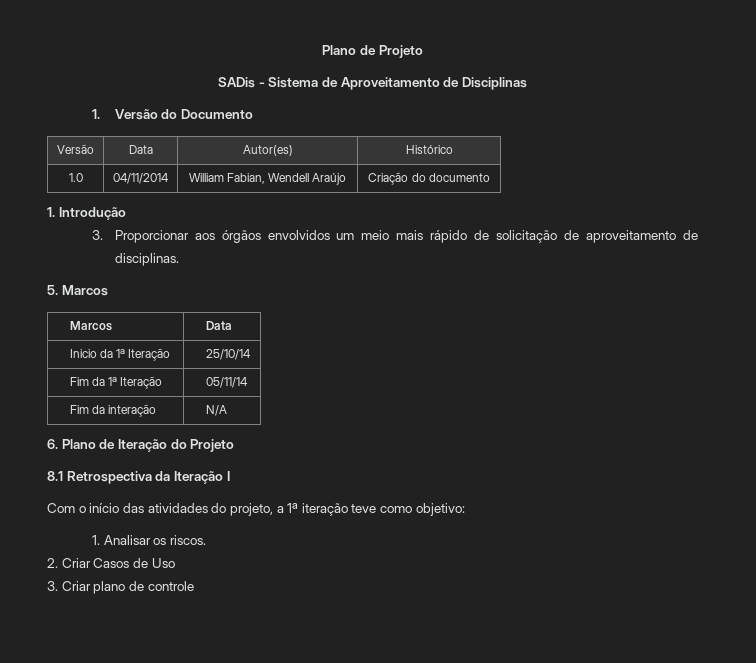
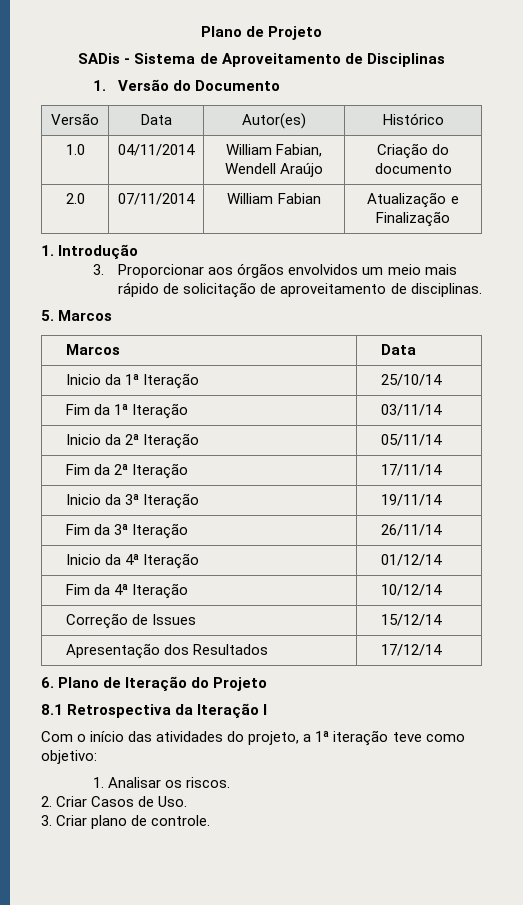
+ 2.0 | 07/11/2014 | William Fabian | Atualização e Finalização
- Fim da 1ª Iteração | 05/11/14
- Fim da interação | N/A
+ Fim da 1ª Iteração | 03/11/14
+ Inicio da 2ª Iteração | 05/11/14
+ Fim da 2ª Iteração | 17/11/14
+ Inicio da 3ª Iteração | 19/11/14
+ Fim da 3ª Iteração | 26/11/14
+ Inicio da 4ª Iteração | 01/12/14
+ Fim da 4ª Iteração | 10/12/14
+ Correção de Issues | 15/12/14
+ Apresentação dos Resultados | 17/12/14
- 2. Criar Casos de Uso
+ 2. Criar Casos de Uso.
- 3. Criar plano de controle
+ 3. Criar plano de controle.

